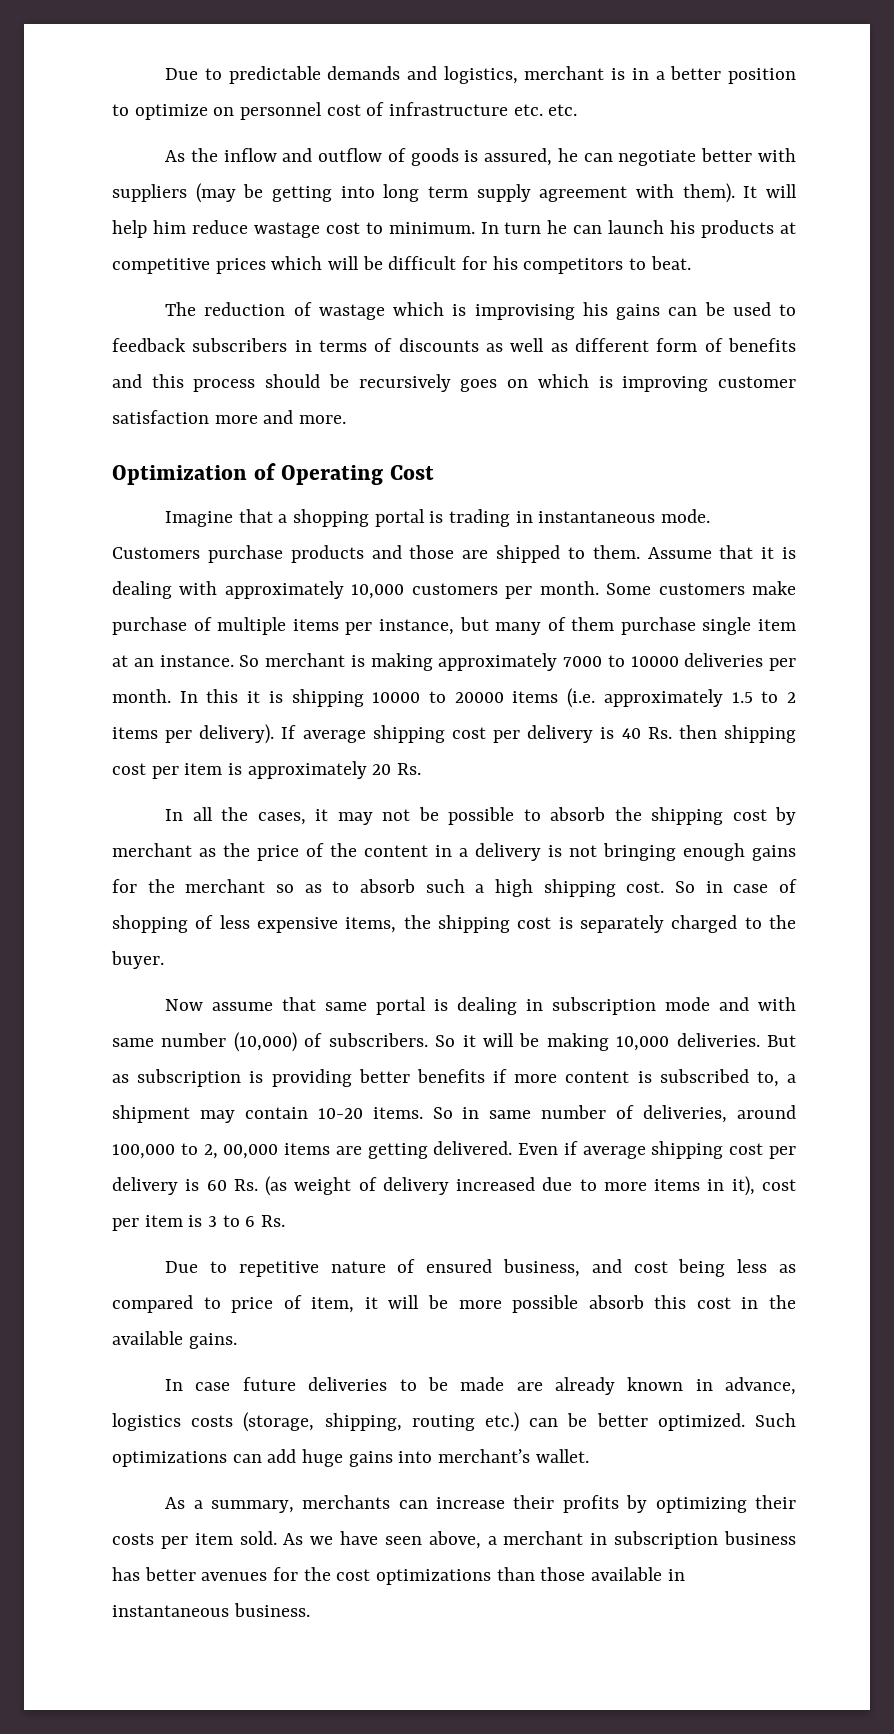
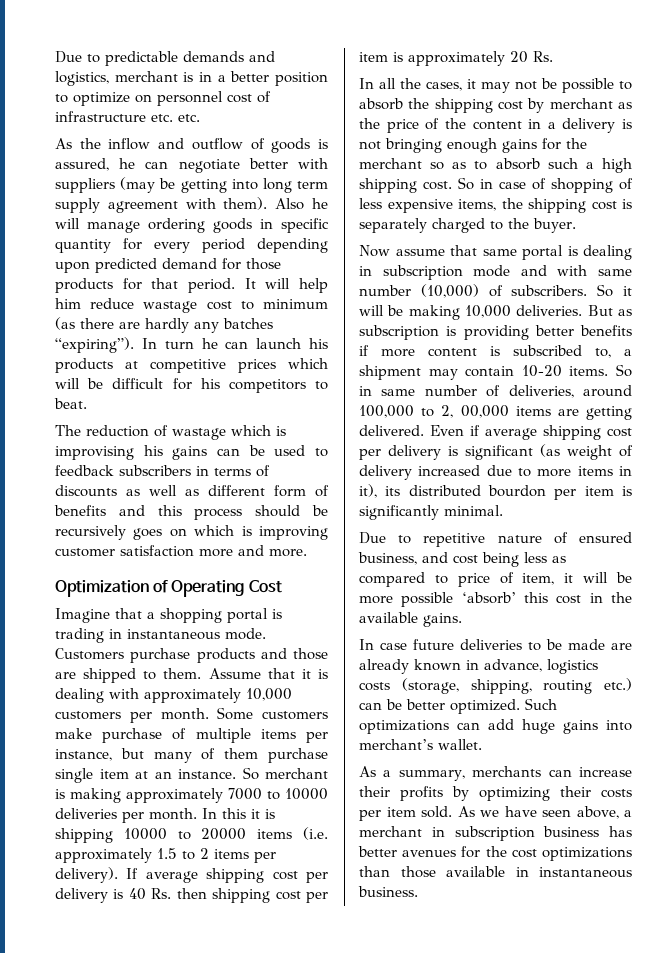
+ Also he will manage ordering goods in specific quantity for every period depending upon predicted demand for those products for that period.
- It will help him reduce wastage cost to minimum.
+ It will help him reduce wastage cost to minimum (as there are hardly any batches “expiring”).
- Even if average shipping cost per delivery is 60 Rs. (as weight of delivery increased due to more items in it), cost per item is 3 to 6 Rs.
+ Even if average shipping cost per delivery is significant (as weight of delivery increased due to more items in it), its distributed bourdon per item is significantly minimal.
- Due to repetitive nature of ensured business, and cost being less as compared to price of item, it will be more possible absorb this cost in the available gains.
+ Due to repetitive nature of ensured business, and cost being less as compared to price of item, it will be more possible ‘absorb’ this cost in the available gains.

